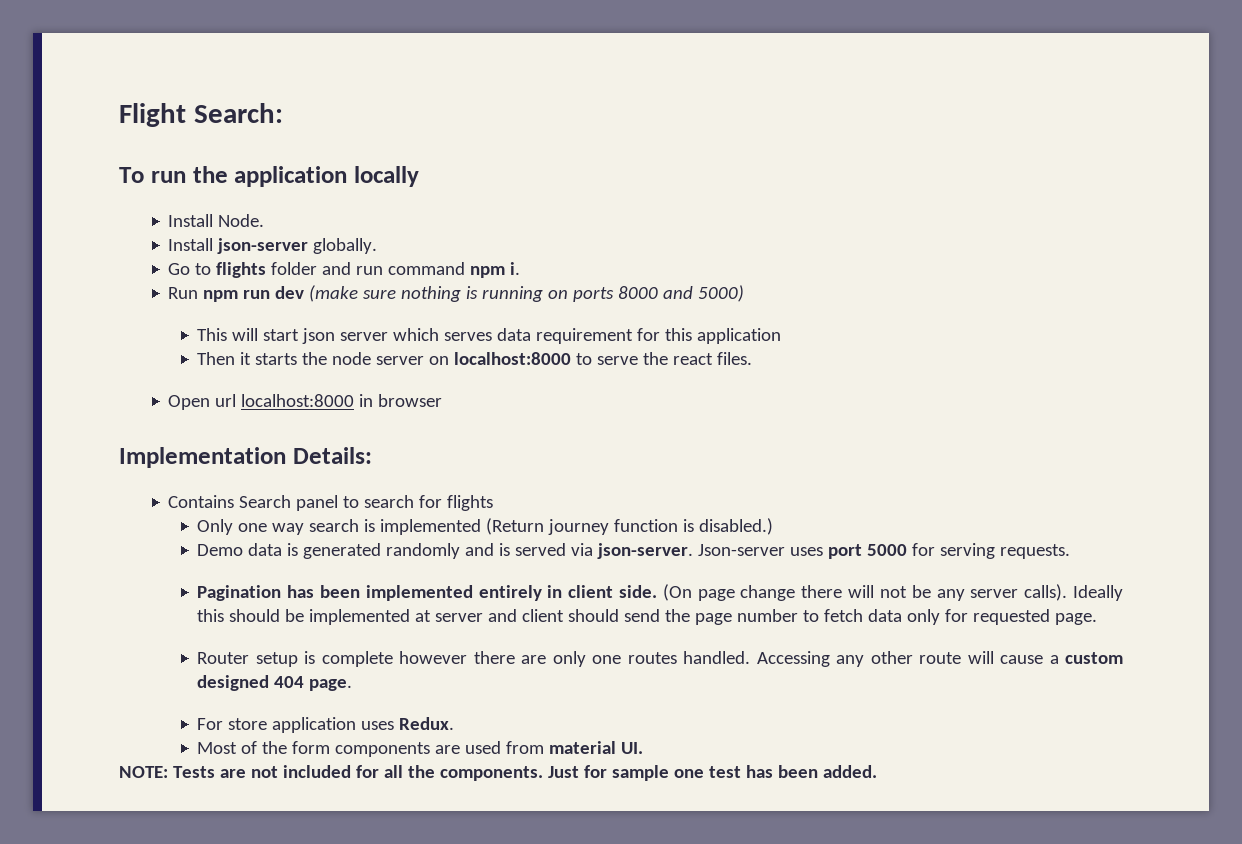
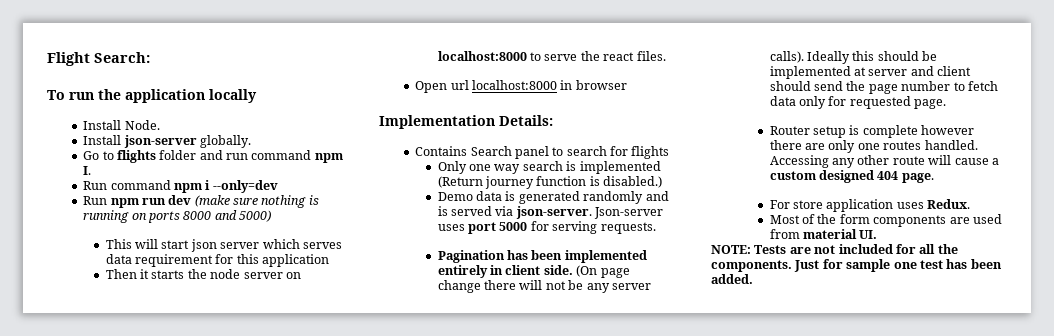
- Go to flights folder and run command npm i.
+ Go to flights folder and run command npm I.
+ Run command npm i --only=dev

